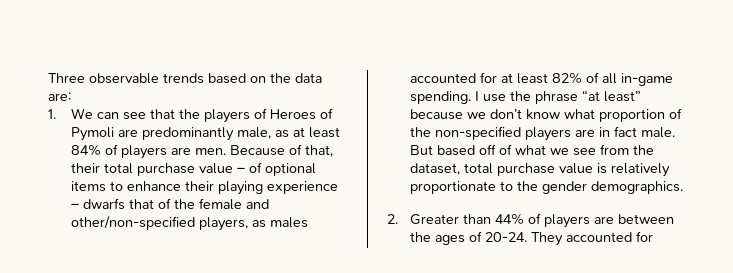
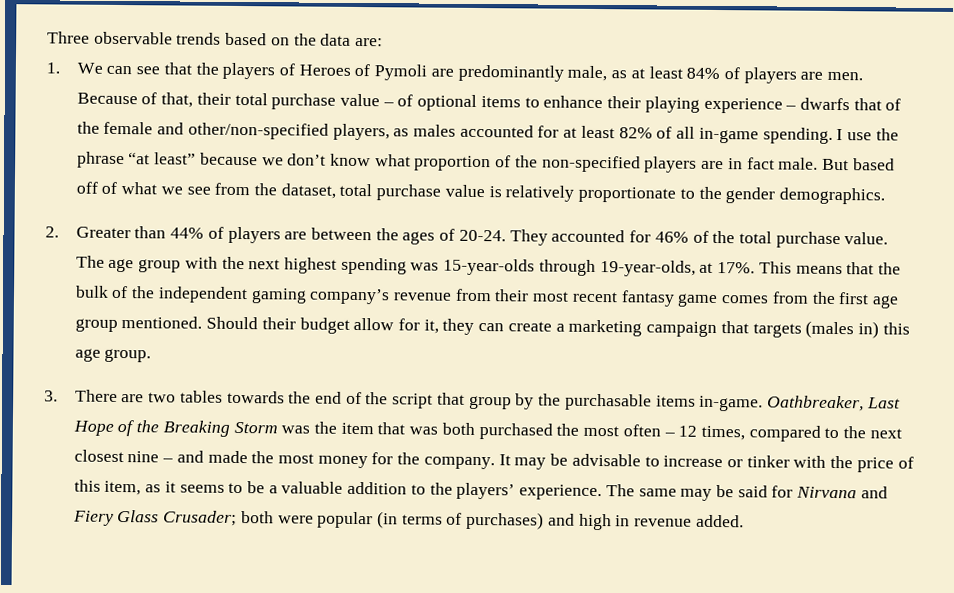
- They accounted for
+ They accounted for 46% of the total purchase value. The age group with the next highest spending was 15-year-olds through 19-year-olds, at 17%. This means that the bulk of the independent gaming company’s revenue from their most recent fantasy game comes from the first age group mentioned. Should their budget allow for it, they can create a marketing campaign that targets (males in) this age group.
+ 3. There are two tables towards the end of the script that group by the purchasable items in-game. Oathbreaker, Last Hope of the Breaking Storm was the item that was both purchased the most often – 12 times, compared to the next closest nine – and made the most money for the company. It may be advisable to increase or tinker with the price of this item, as it seems to be a valuable addition to the players’ experience. The same may be said for Nirvana and Fiery Glass Crusader; both were popular (in terms of purchases) and high in revenue added.

